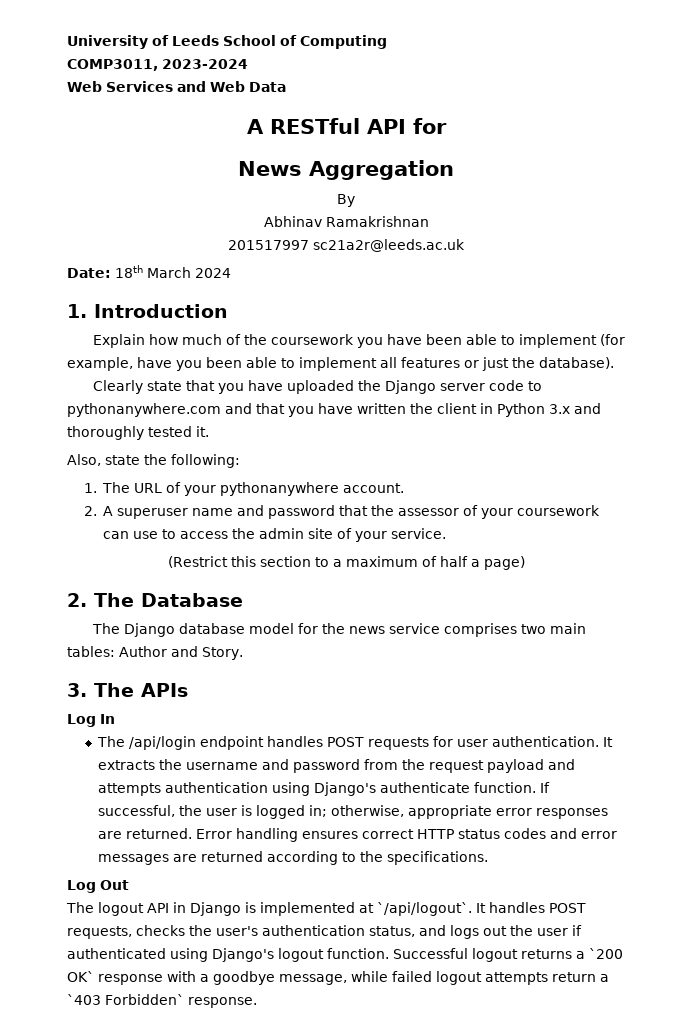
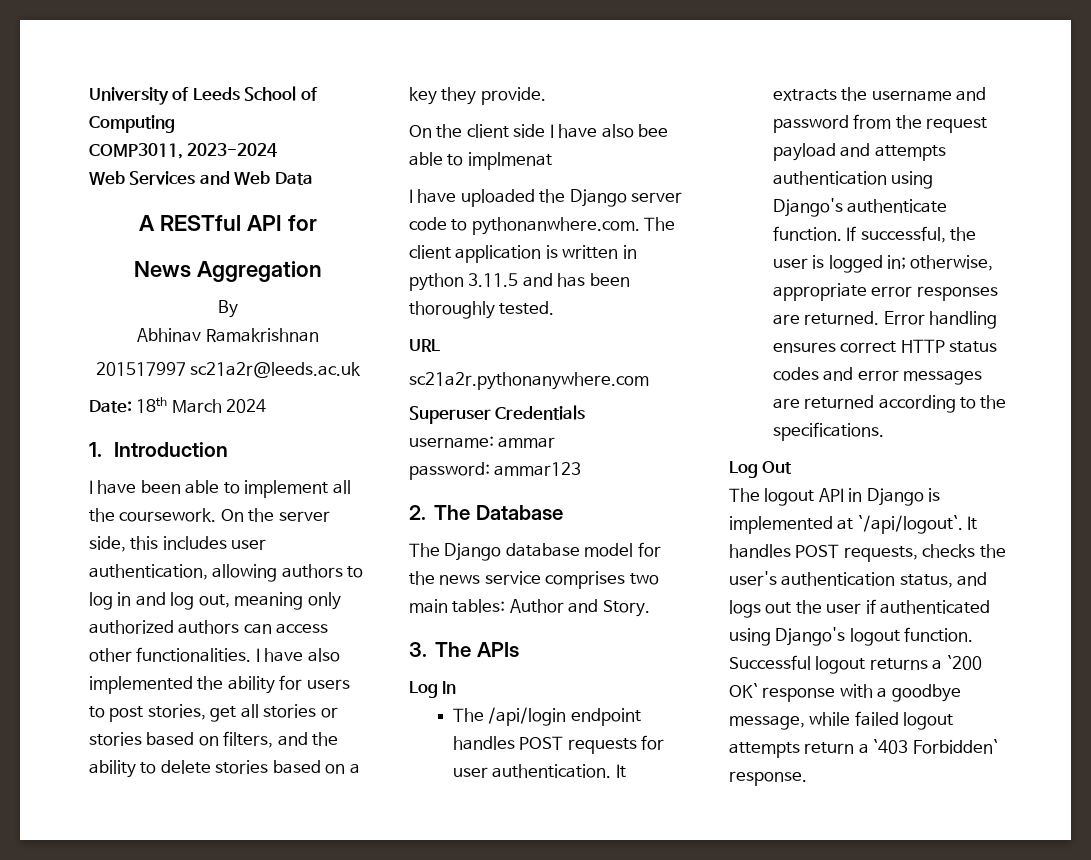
- Explain how much of the coursework you have been able to implement (for example, have you been able to implement all features or just the database).
- Clearly state that you have uploaded the Django server code to pythonanywhere.com and that you have written the client in Python 3.x and thoroughly tested it.
- Also, state the following:
- 1. The URL of your pythonanywhere account.
- 2. A superuser name and password that the assessor of your coursework can use to access the admin site of your service.
- (Restrict this section to a maximum of half a page)
+ I have been able to implement all the coursework. On the server side, this includes user authentication, allowing authors to log in and log out, meaning only authorized authors can access other functionalities. I have also implemented the ability for users to post stories, get all stories or stories based on filters, and the ability to delete stories based on a key they provide.
+ On the client side I have also bee able to implmenat
+ I have uploaded the Django server code to pythonanwhere.com. The client application is written in python 3.11.5 and has been thoroughly tested.
+ URL
+ sc21a2r.pythonanywhere.com
+ Superuser Credentials
+ username: ammar
+ password: ammar123

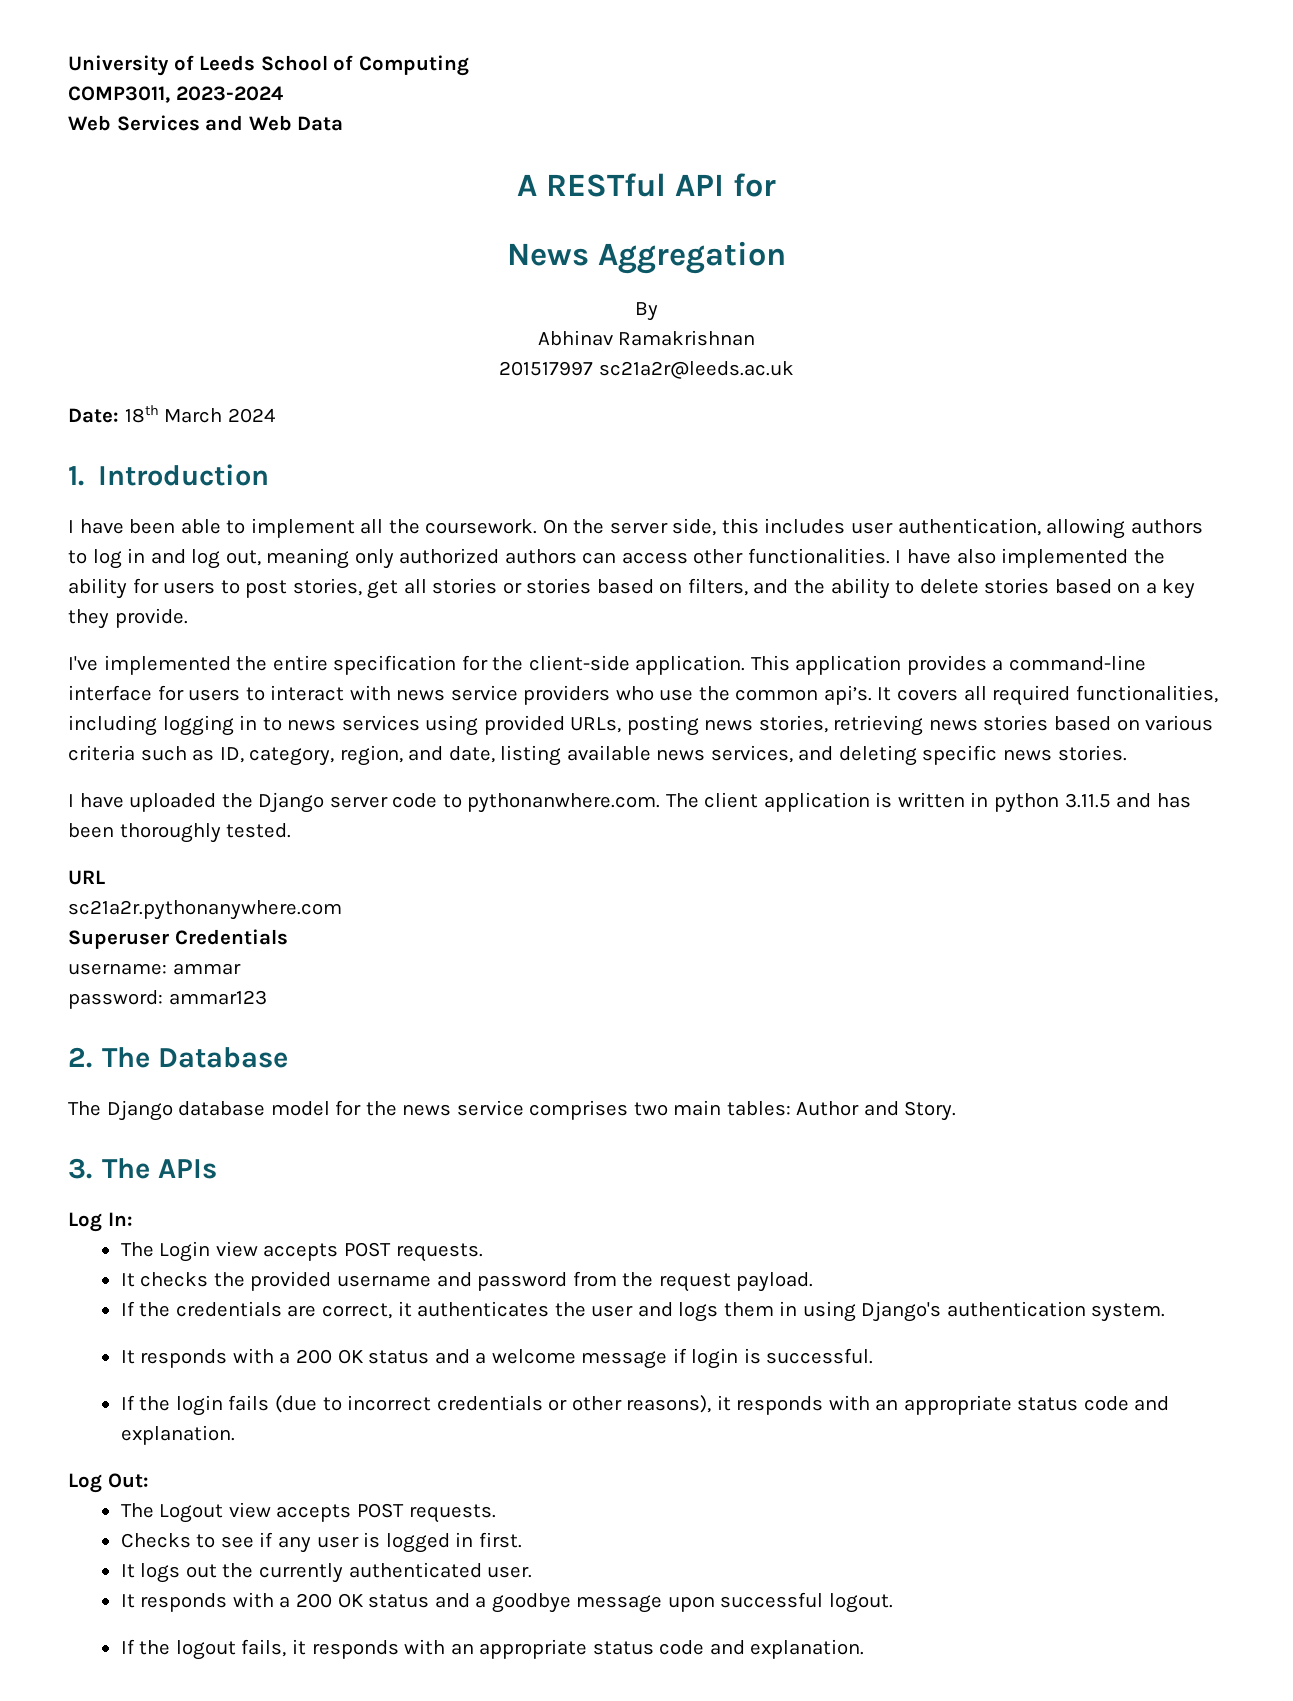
- On the client side I have also bee able to implmenat
+ I've implemented the entire specification for the client-side application. This application provides a command-line interface for users to interact with news service providers who use the common api’s. It covers all required functionalities, including logging in to news services using provided URLs, posting news stories, retrieving news stories based on various criteria such as ID, category, region, and date, listing available news services, and deleting specific news stories.
- Log In
- The /api/login endpoint handles POST requests for user authentication. It extracts the username and password from the request payload and attempts authentication using Django's authenticate function. If successful, the user is logged in; otherwise, appropriate error responses are returned. Error handling ensures correct HTTP status codes and error messages are returned according to the specifications.
- Log Out
- The logout API in Django is implemented at `/api/logout`. It handles POST requests, checks the user's authentication status, and logs out the user if authenticated using Django's logout function. Successful logout returns a `200 OK` response with a goodbye message, while failed logout attempts return a `403 Forbidden` response.
+ Log In:
+ The Login view accepts POST requests.
+ It checks the provided username and password from the request payload.
+ If the credentials are correct, it authenticates the user and logs them in using Django's authentication system.
+ It responds with a 200 OK status and a welcome message if login is successful.
+ If the login fails (due to incorrect credentials or other reasons), it responds with an appropriate status code and explanation.
+ Log Out:
+ The Logout view accepts POST requests.
+ Checks to see if any user is logged in first.
+ It logs out the currently authenticated user.
+ It responds with a 200 OK status and a goodbye message upon successful logout.
+ If the logout fails, it responds with an appropriate status code and explanation.

